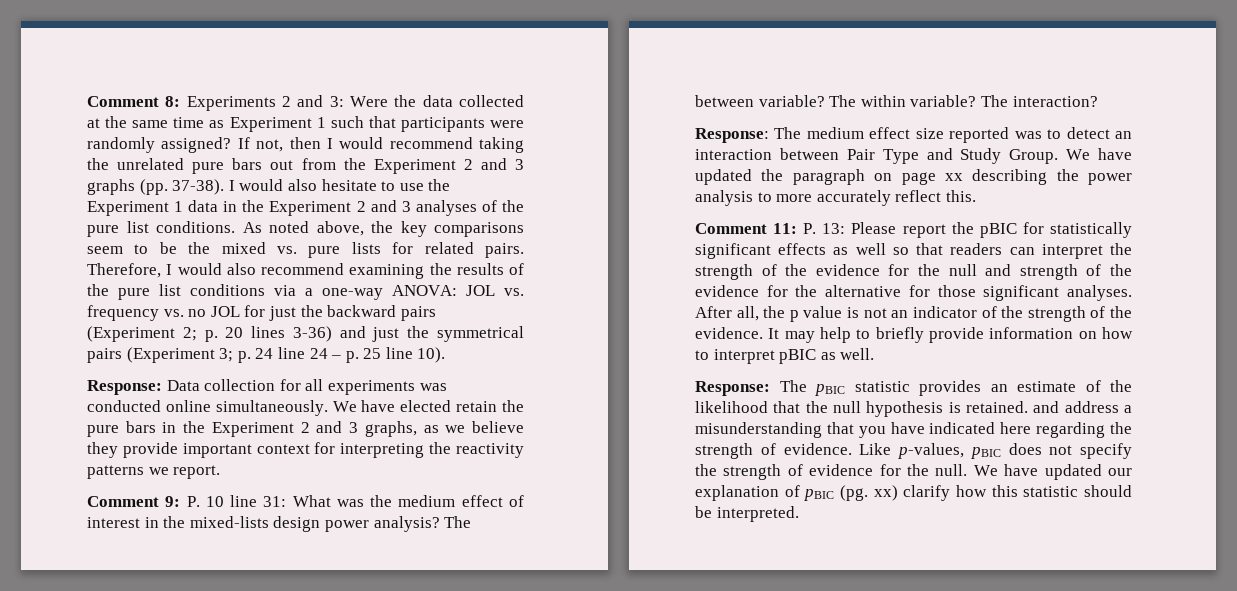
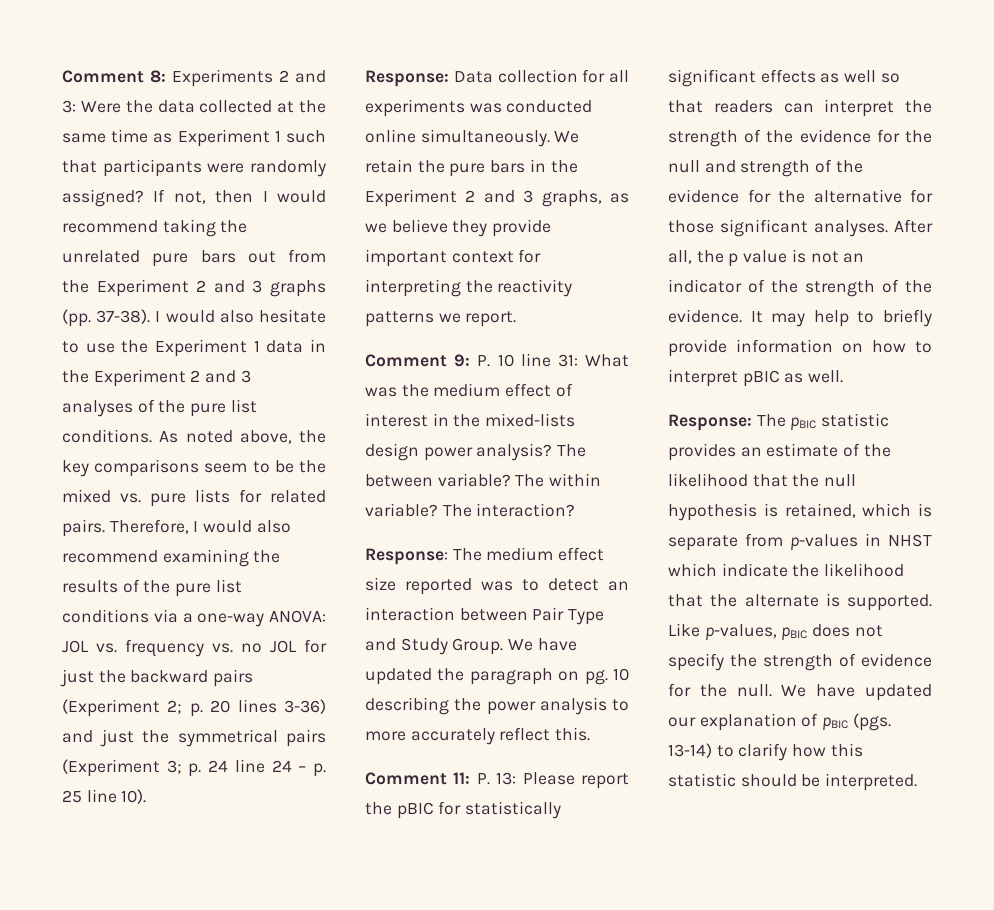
- We have elected retain the pure bars in the Experiment 2 and 3 graphs, as we believe they provide important context for interpreting the reactivity patterns we report.
+ We retain the pure bars in the Experiment 2 and 3 graphs, as we believe they provide important context for interpreting the reactivity patterns we report.
- We have updated the paragraph on page xx describing the power analysis to more accurately reflect this.
+ We have updated the paragraph on pg. 10 describing the power analysis to more accurately reflect this.
- Response: The pBIC statistic provides an estimate of the likelihood that the null hypothesis is retained. and address a misunderstanding that you have indicated here regarding the strength of evidence.
+ Response: The pBIC statistic provides an estimate of the likelihood that the null hypothesis is retained, which is separate from p-values in NHST which indicate the likelihood that the alternate is supported.
- We have updated our explanation of pBIC (pg. xx) clarify how this statistic should be interpreted.
+ We have updated our explanation of pBIC (pgs. 13-14) to clarify how this statistic should be interpreted.

